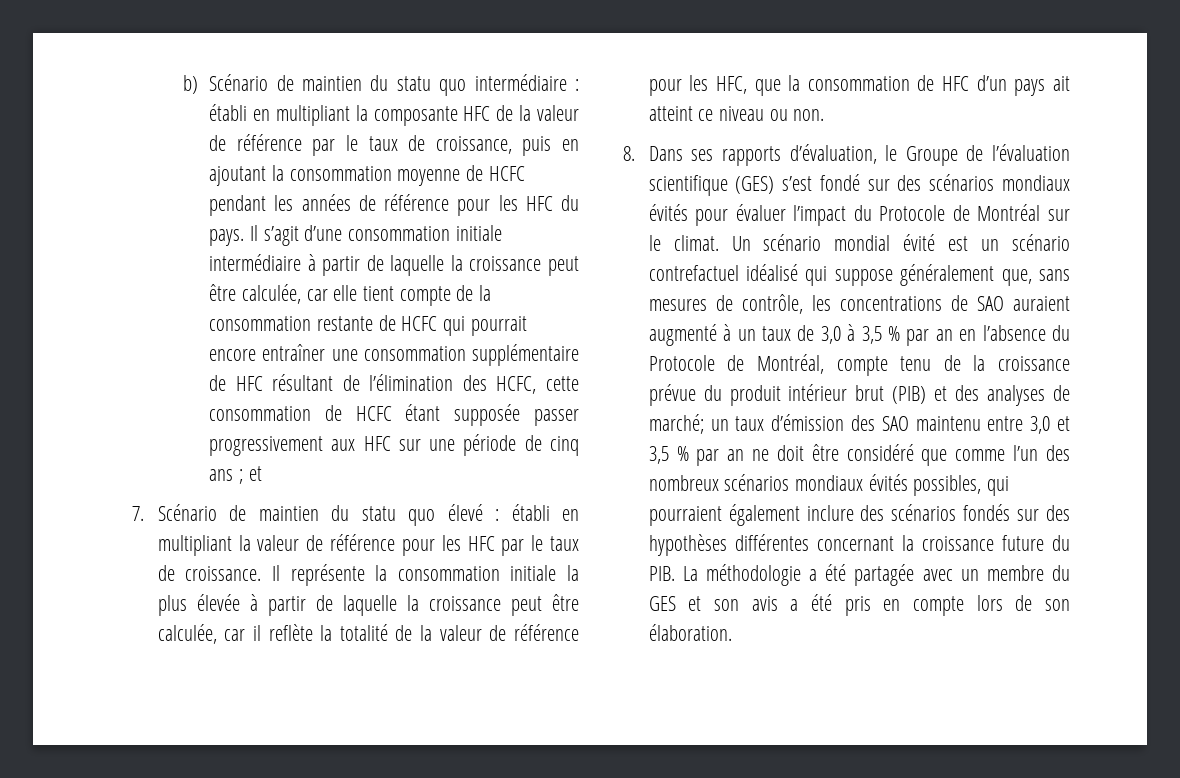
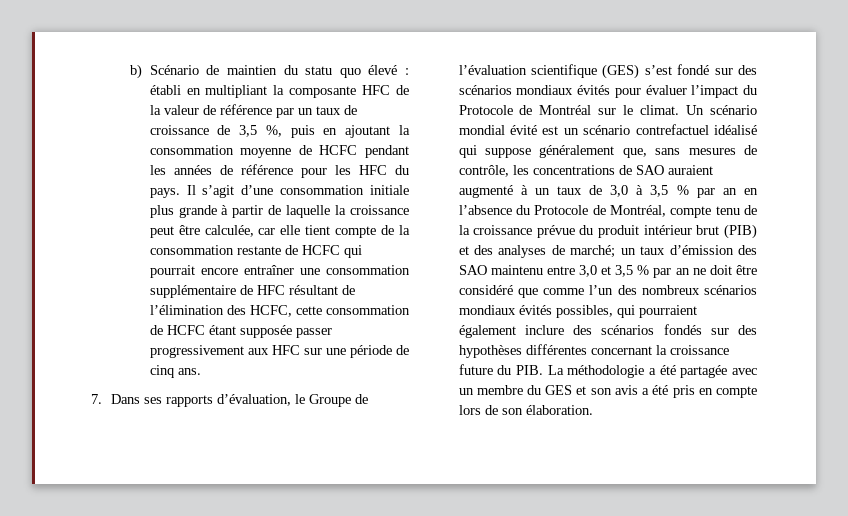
- b) Scénario de maintien du statu quo intermédiaire : établi en multipliant la composante HFC de la valeur de référence par le taux de croissance, puis en ajoutant la consommation moyenne de HCFC pendant les années de référence pour les HFC du pays.
+ b) Scénario de maintien du statu quo élevé : établi en multipliant la composante HFC de la valeur de référence par un taux de croissance de 3,5 %, puis en ajoutant la consommation moyenne de HCFC pendant les années de référence pour les HFC du pays.
- Il s’agit d’une consommation initiale intermédiaire à partir de laquelle la croissance peut être calculée, car elle tient compte de la consommation restante de HCFC qui pourrait encore entraîner une consommation supplémentaire de HFC résultant de l’élimination des HCFC, cette consommation de HCFC étant supposée passer progressivement aux HFC sur une période de cinq ans ; et
- 7. Scénario de maintien du statu quo élevé : établi en multipliant la valeur de référence pour les HFC par le taux de croissance. Il représente la consommation initiale la plus élevée à partir de laquelle la croissance peut être calculée, car il reflète la totalité de la valeur de référence pour les HFC, que la consommation de HFC d’un pays ait atteint ce niveau ou non.
- 8. Dans ses rapports d’évaluation, le Groupe de l’évaluation scientifique (GES) s’est fondé sur des scénarios mondiaux évités pour évaluer l’impact du Protocole de Montréal sur le climat.
+ Il s’agit d’une consommation initiale plus grande à partir de laquelle la croissance peut être calculée, car elle tient compte de la consommation restante de HCFC qui pourrait encore entraîner une consommation supplémentaire de HFC résultant de l’élimination des HCFC, cette consommation de HCFC étant supposée passer progressivement aux HFC sur une période de cinq ans.
+ 7. Dans ses rapports d’évaluation, le Groupe de l’évaluation scientifique (GES) s’est fondé sur des scénarios mondiaux évités pour évaluer l’impact du Protocole de Montréal sur le climat.

